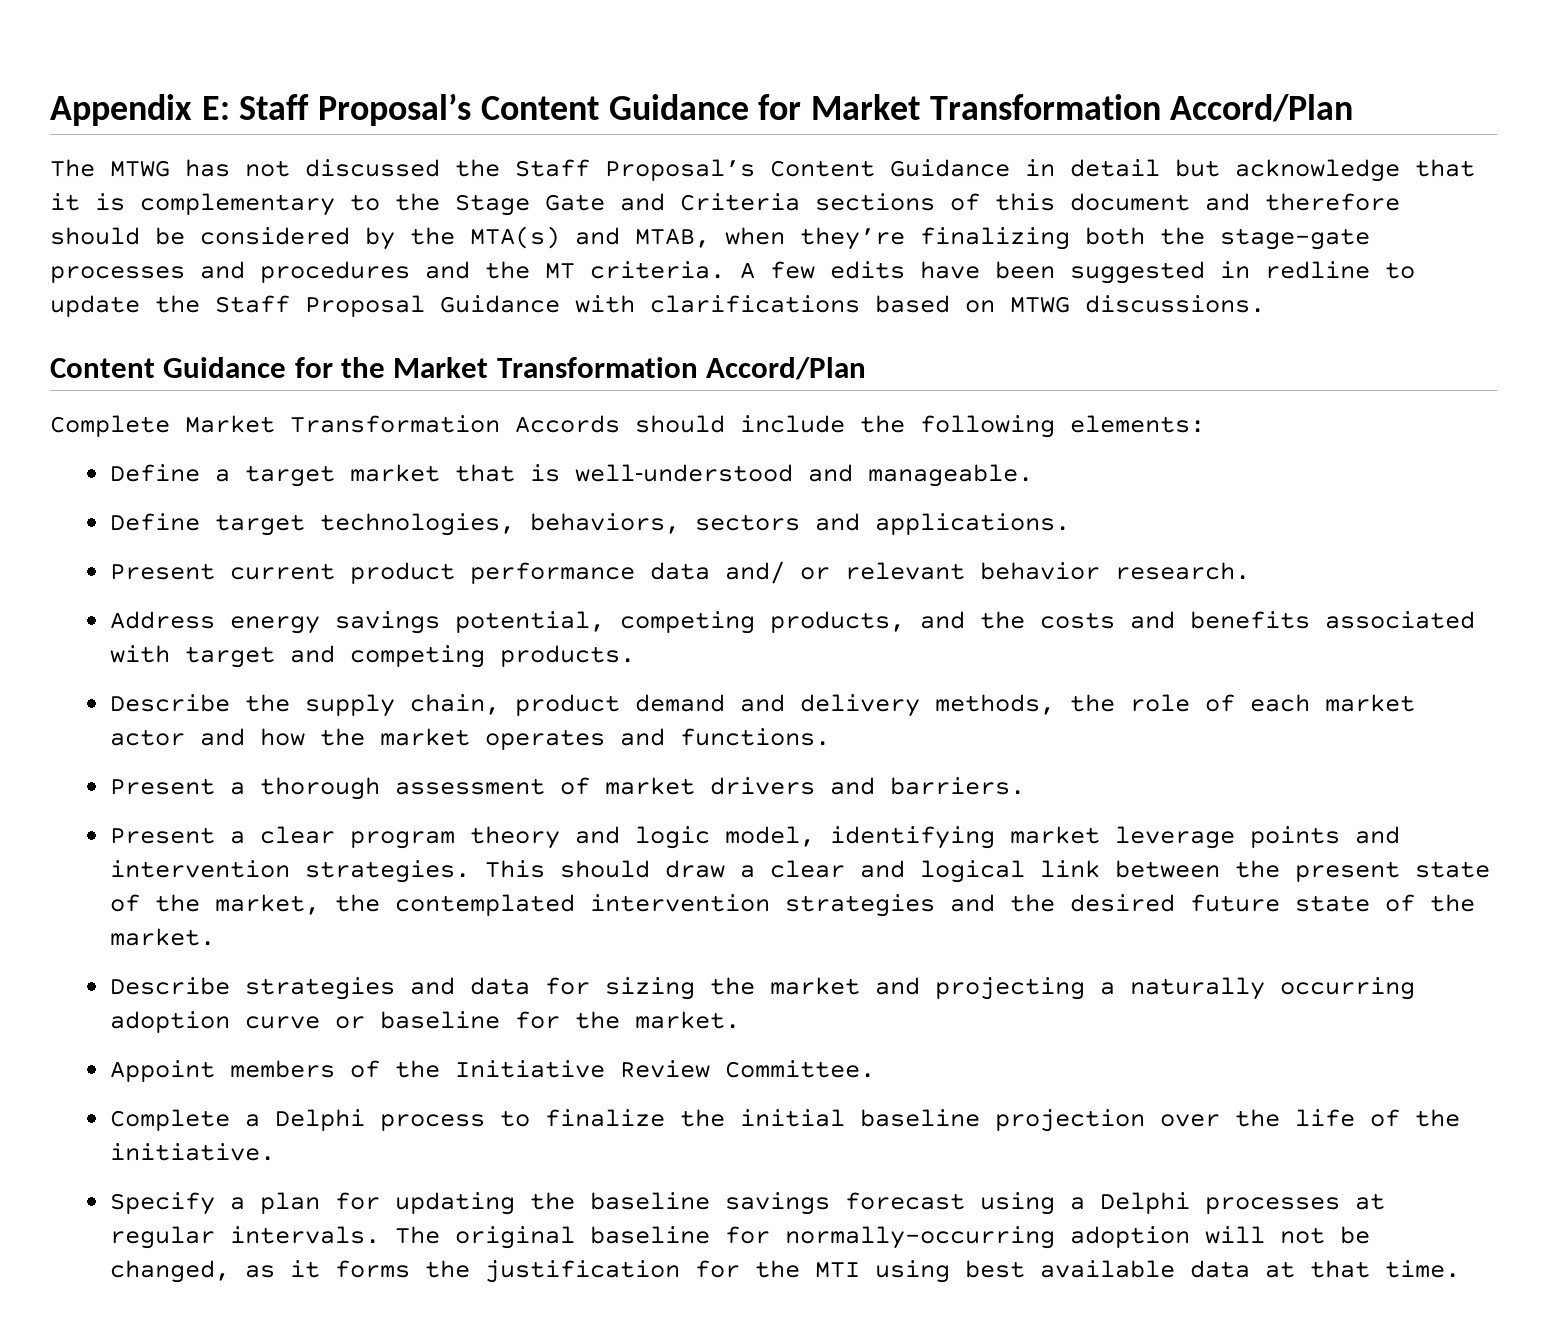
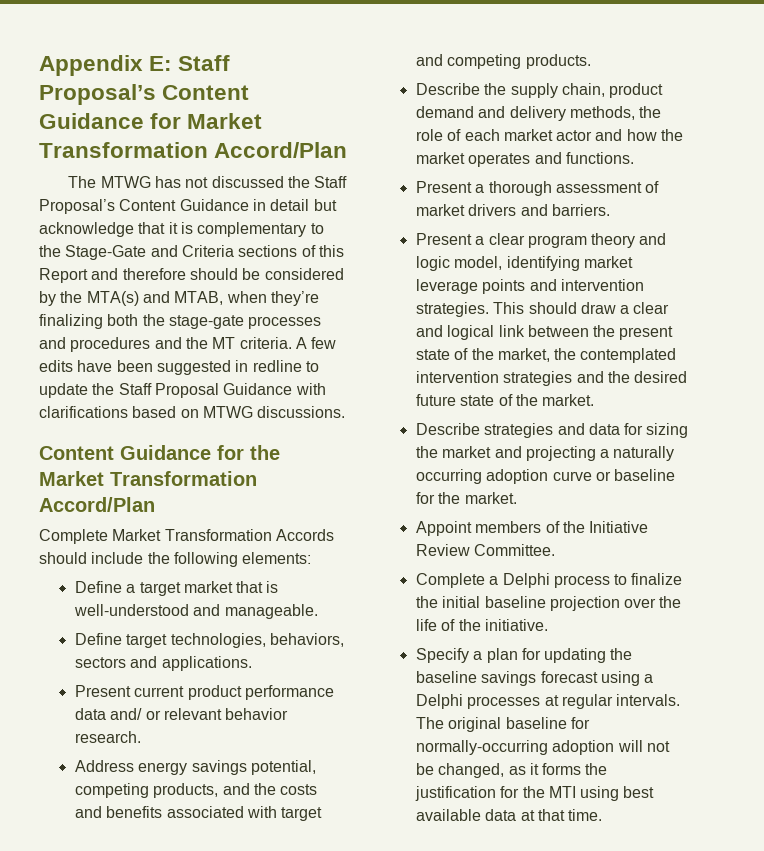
- The MTWG has not discussed the Staff Proposal’s Content Guidance in detail but acknowledge that it is complementary to the Stage Gate and Criteria sections of this document and therefore should be considered by the MTA(s) and MTAB, when they’re finalizing both the stage-gate processes and procedures and the MT criteria.
+ The MTWG has not discussed the Staff Proposal’s Content Guidance in detail but acknowledge that it is complementary to the Stage-Gate and Criteria sections of this Report and therefore should be considered by the MTA(s) and MTAB, when they’re finalizing both the stage-gate processes and procedures and the MT criteria.

